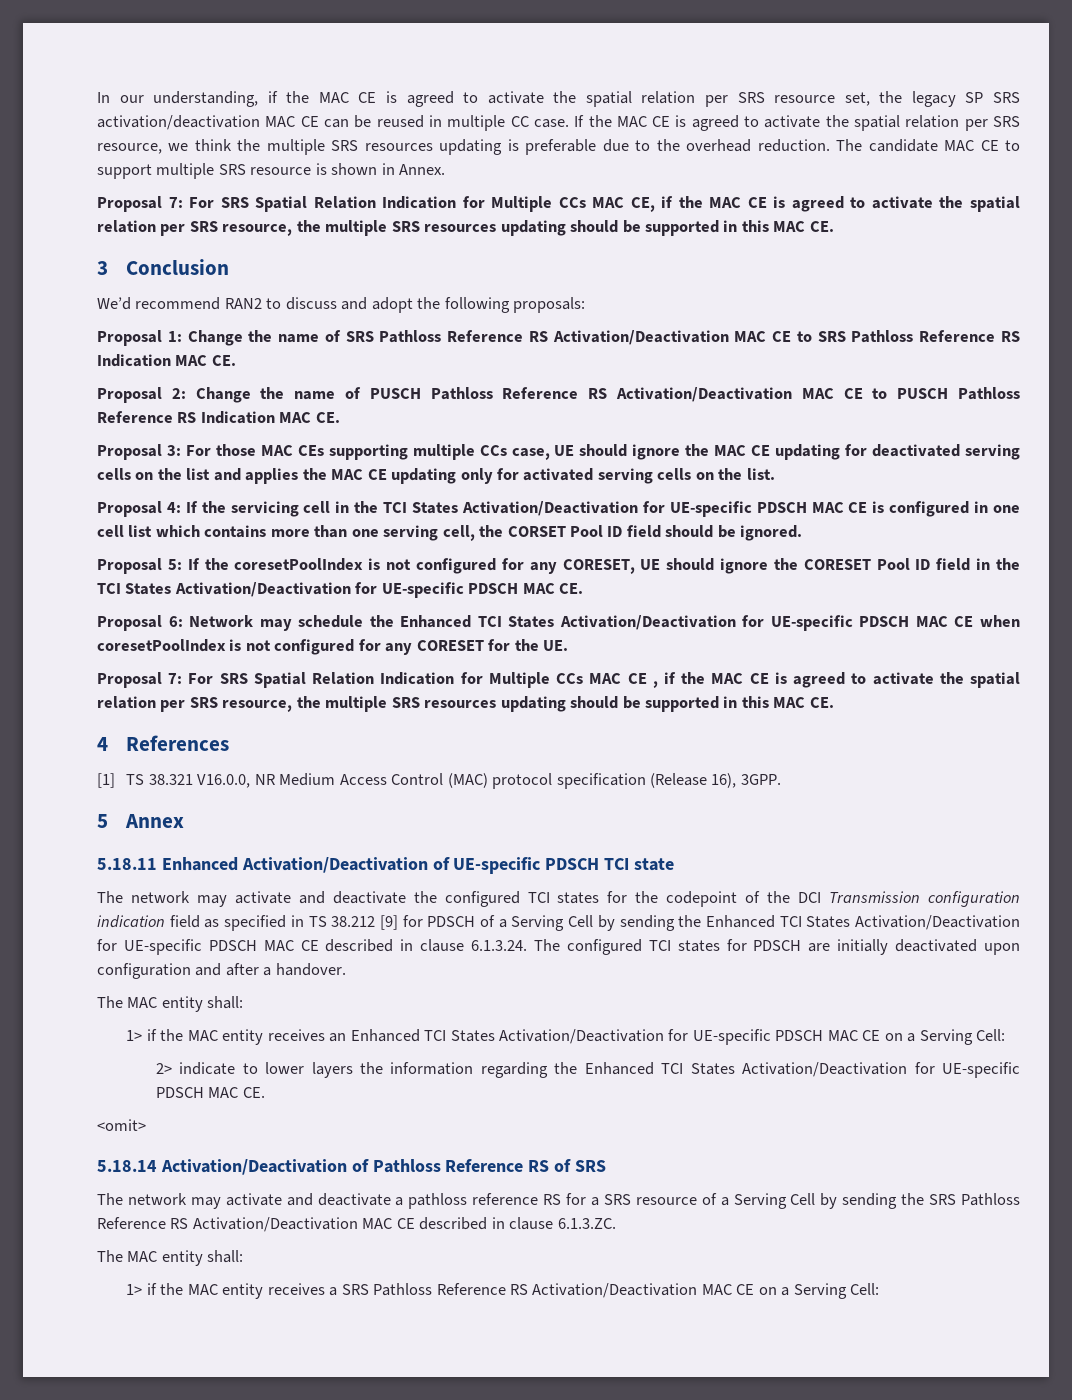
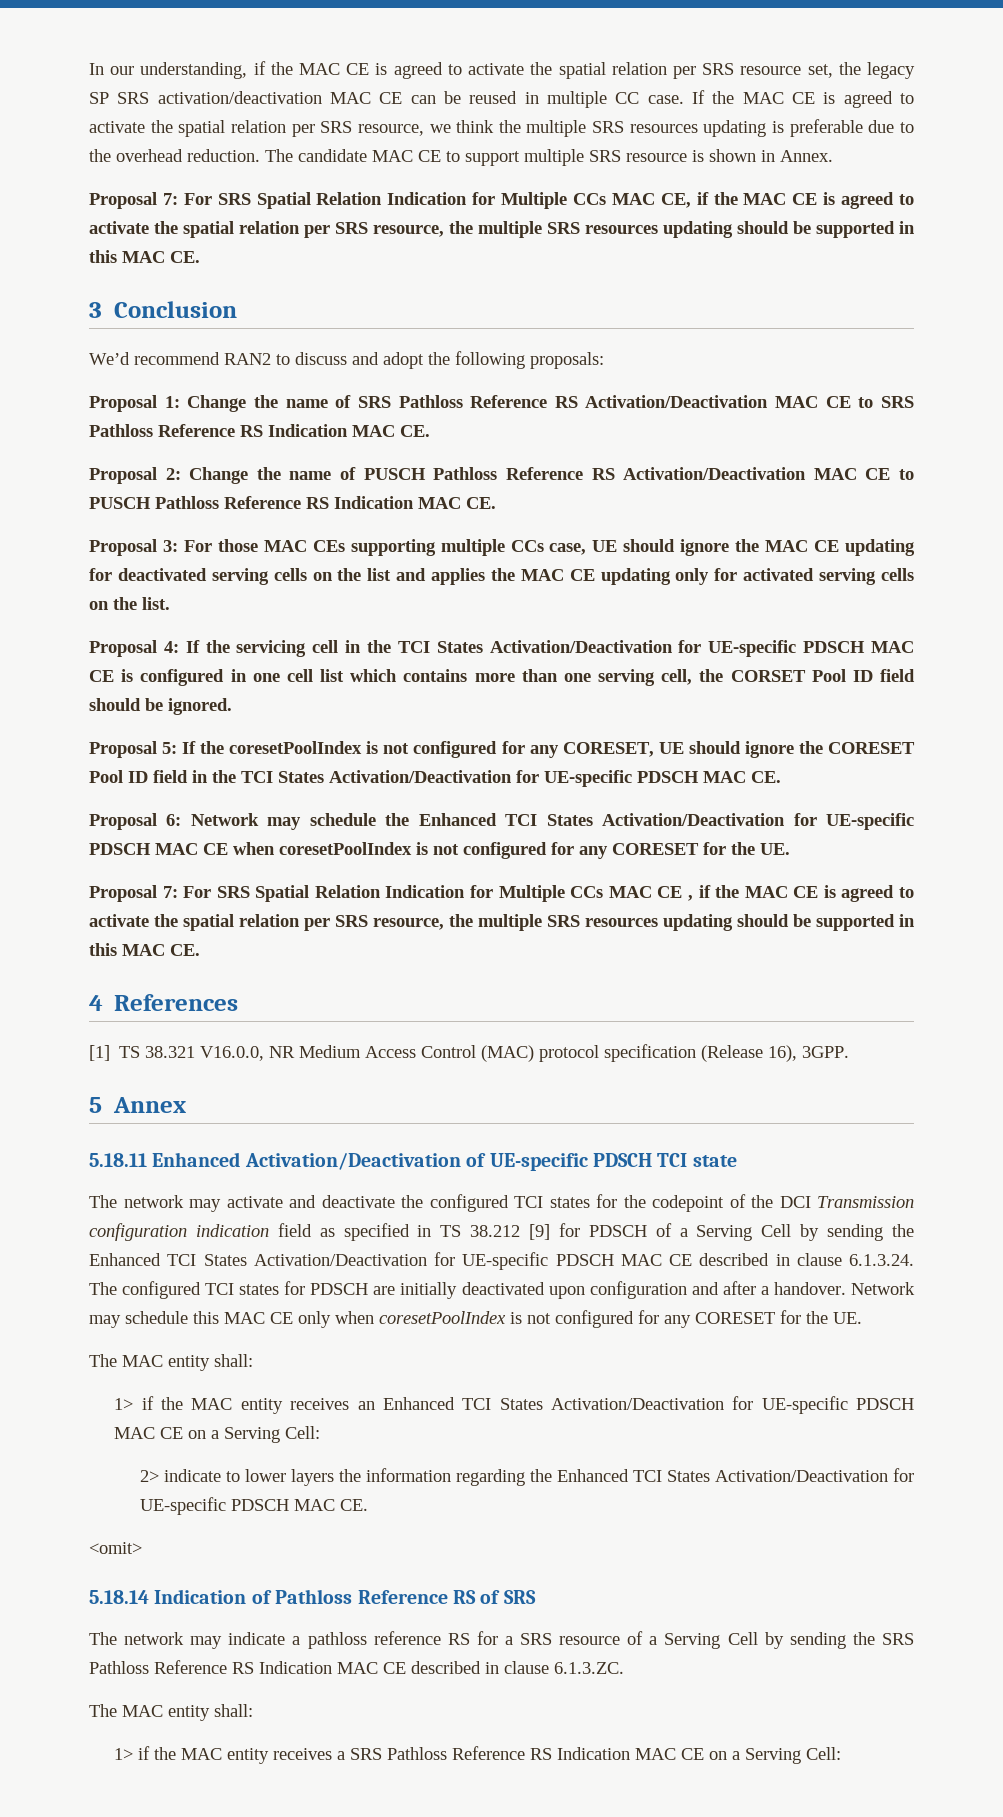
+ Network may schedule this MAC CE only when coresetPoolIndex is not configured for any CORESET for the UE.
- 5.18.14 Activation/Deactivation of Pathloss Reference RS of SRS
+ 5.18.14 Indication of Pathloss Reference RS of SRS
- The network may activate and deactivate a pathloss reference RS for a SRS resource of a Serving Cell by sending the SRS Pathloss Reference RS Activation/Deactivation MAC CE described in clause 6.1.3.ZC.
+ The network may indicate a pathloss reference RS for a SRS resource of a Serving Cell by sending the SRS Pathloss Reference RS Indication MAC CE described in clause 6.1.3.ZC.
- 1> if the MAC entity receives a SRS Pathloss Reference RS Activation/Deactivation MAC CE on a Serving Cell:
+ 1> if the MAC entity receives a SRS Pathloss Reference RS Indication MAC CE on a Serving Cell:

